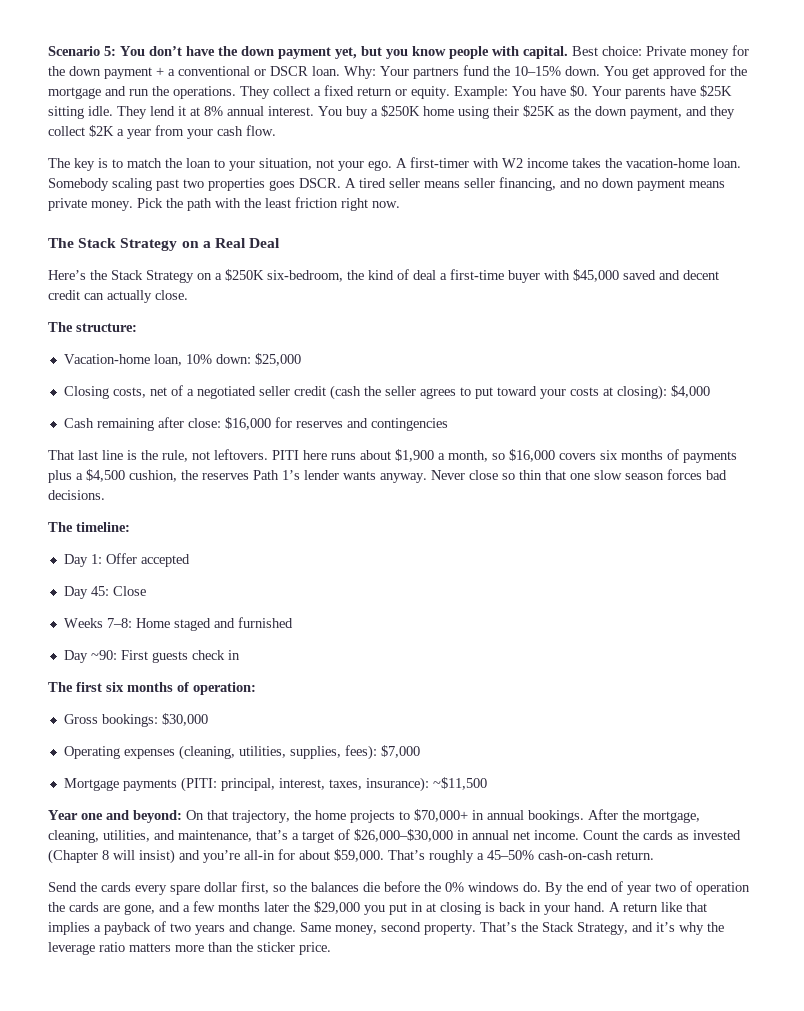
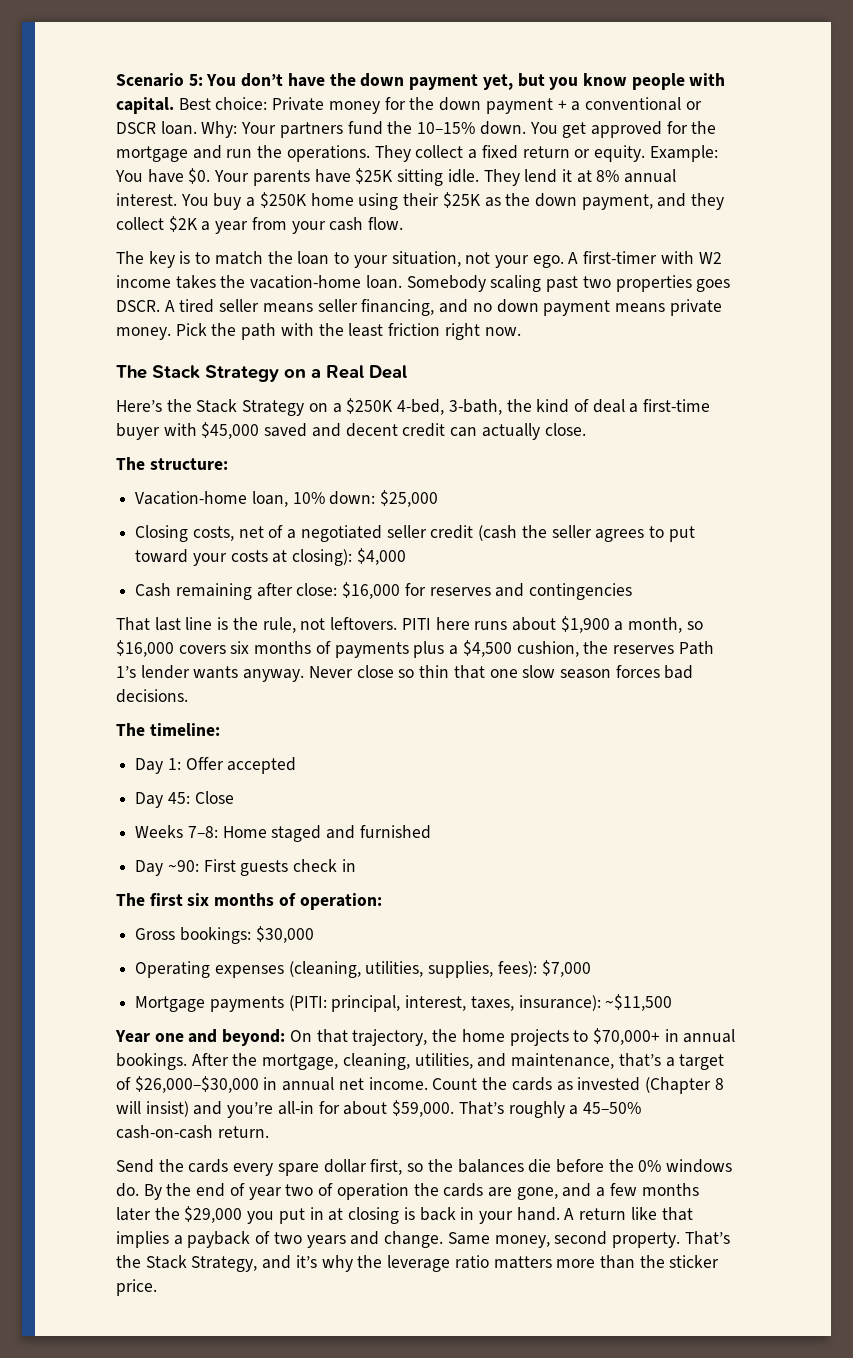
- Here’s the Stack Strategy on a $250K six-bedroom, the kind of deal a first-time buyer with $45,000 saved and decent credit can actually close.
+ Here’s the Stack Strategy on a $250K 4-bed, 3-bath, the kind of deal a first-time buyer with $45,000 saved and decent credit can actually close.

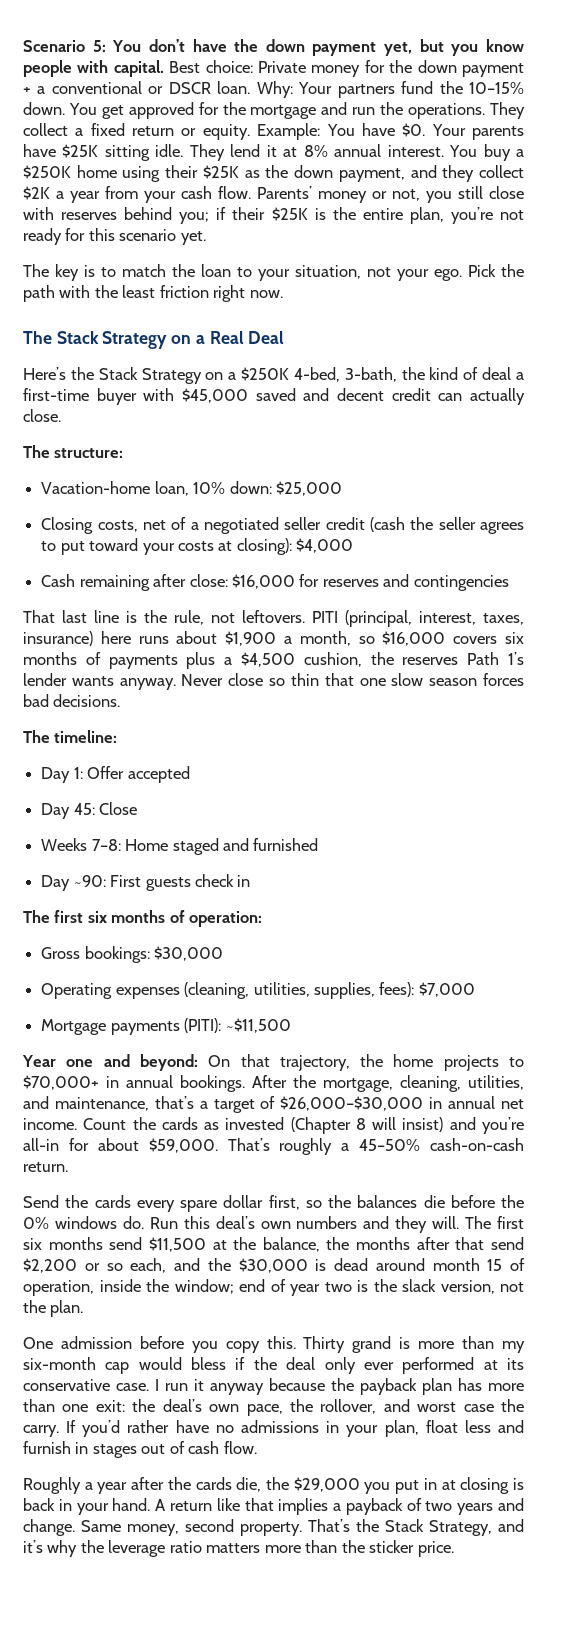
+ Parents’ money or not, you still close with reserves behind you; if their $25K is the entire plan, you’re not ready for this scenario yet.
- A first-timer with W2 income takes the vacation-home loan. Somebody scaling past two properties goes DSCR. A tired seller means seller financing, and no down payment means private money.
- PITI here runs about $1,900 a month, so $16,000 covers six months of payments plus a $4,500 cushion, the reserves Path 1’s lender wants anyway.
+ PITI (principal, interest, taxes, insurance) here runs about $1,900 a month, so $16,000 covers six months of payments plus a $4,500 cushion, the reserves Path 1’s lender wants anyway.
- Mortgage payments (PITI: principal, interest, taxes, insurance): ~$11,500
+ Mortgage payments (PITI): ~$11,500
- By the end of year two of operation the cards are gone, and a few months later the $29,000 you put in at closing is back in your hand.
+ Run this deal’s own numbers and they will. The first six months send $11,500 at the balance, the months after that send $2,200 or so each, and the $30,000 is dead around month 15 of operation, inside the window; end of year two is the slack version, not the plan.
+ One admission before you copy this. Thirty grand is more than my six-month cap would bless if the deal only ever performed at its conservative case. I run it anyway because the payback plan has more than one exit: the deal’s own pace, the rollover, and worst case the carry. If you’d rather have no admissions in your plan, float less and furnish in stages out of cash flow.
+ Roughly a year after the cards die, the $29,000 you put in at closing is back in your hand.

